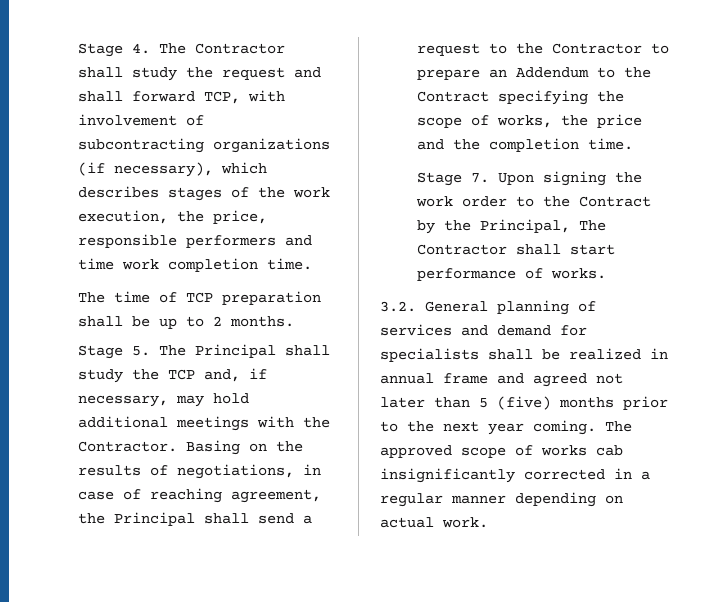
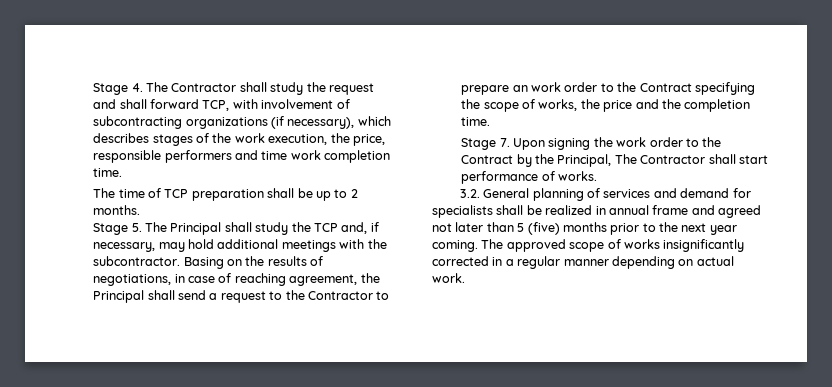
- Stage 5. The Principal shall study the TCP and, if necessary, may hold additional meetings with the Contractor.
+ Stage 5. The Principal shall study the TCP and, if necessary, may hold additional meetings with the subcontractor.
- Basing on the results of negotiations, in case of reaching agreement, the Principal shall send a request to the Contractor to prepare an Addendum to the Contract specifying the scope of works, the price and the completion time.
+ Basing on the results of negotiations, in case of reaching agreement, the Principal shall send a request to the Contractor to prepare an work order to the Contract specifying the scope of works, the price and the completion time.
- The approved scope of works cab insignificantly corrected in a regular manner depending on actual work.
+ The approved scope of works insignificantly corrected in a regular manner depending on actual work.

